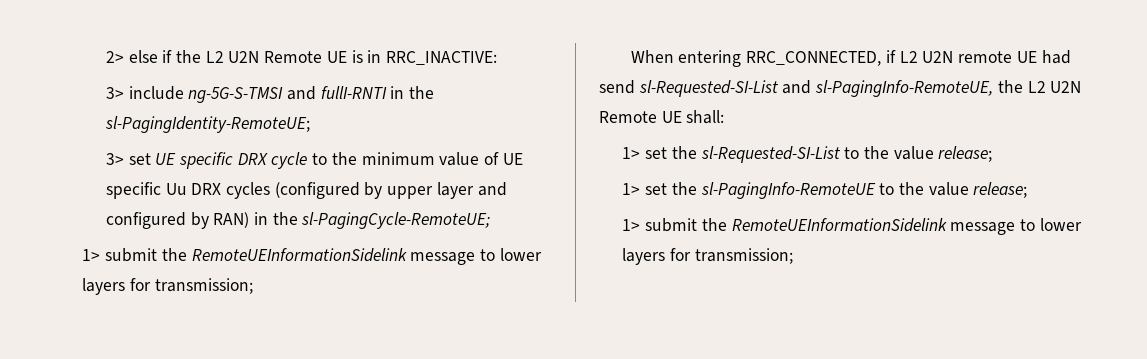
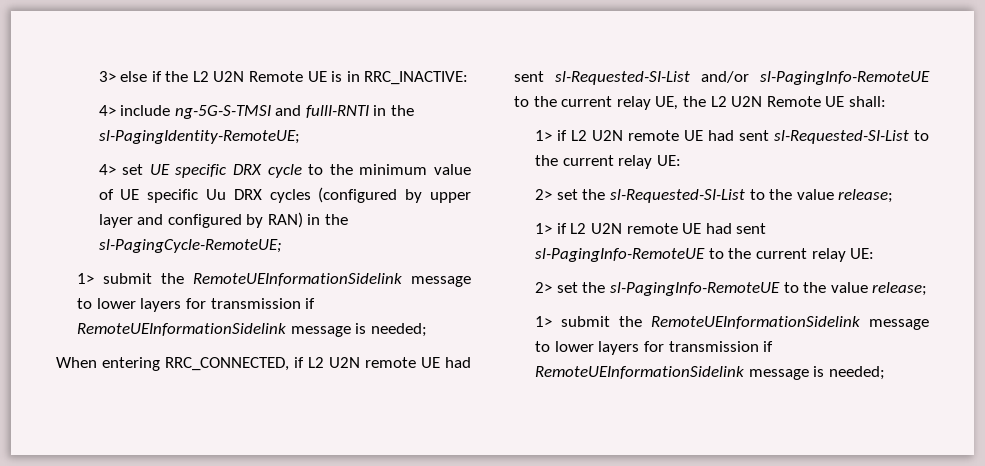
- 2> else if the L2 U2N Remote UE is in RRC_INACTIVE:
+ 3> else if the L2 U2N Remote UE is in RRC_INACTIVE:
- 3> include ng-5G-S-TMSI and fullI-RNTI in the sl-PagingIdentity-RemoteUE;
+ 4> include ng-5G-S-TMSI and fullI-RNTI in the sl-PagingIdentity-RemoteUE;
- 3> set UE specific DRX cycle to the minimum value of UE specific Uu DRX cycles (configured by upper layer and configured by RAN) in the sl-PagingCycle-RemoteUE;
- 1> submit the RemoteUEInformationSidelink message to lower layers for transmission;
+ 4> set UE specific DRX cycle to the minimum value of UE specific Uu DRX cycles (configured by upper layer and configured by RAN) in the sl-PagingCycle-RemoteUE;
+ 1> submit the RemoteUEInformationSidelink message to lower layers for transmission if RemoteUEInformationSidelink message is needed;
- When entering RRC_CONNECTED, if L2 U2N remote UE had send sl-Requested-SI-List and sl-PagingInfo-RemoteUE, the L2 U2N Remote UE shall:
+ When entering RRC_CONNECTED, if L2 U2N remote UE had sent sl-Requested-SI-List and/or sl-PagingInfo-RemoteUE to the current relay UE, the L2 U2N Remote UE shall:
- 1> set the sl-Requested-SI-List to the value release;
+ 1> if L2 U2N remote UE had sent sl-Requested-SI-List to the current relay UE:
+ 2> set the sl-Requested-SI-List to the value release;
- 1> set the sl-PagingInfo-RemoteUE to the value release;
- 1> submit the RemoteUEInformationSidelink message to lower layers for transmission;
+ 1> if L2 U2N remote UE had sent sl-PagingInfo-RemoteUE to the current relay UE:
+ 2> set the sl-PagingInfo-RemoteUE to the value release;
+ 1> submit the RemoteUEInformationSidelink message to lower layers for transmission if RemoteUEInformationSidelink message is needed;

